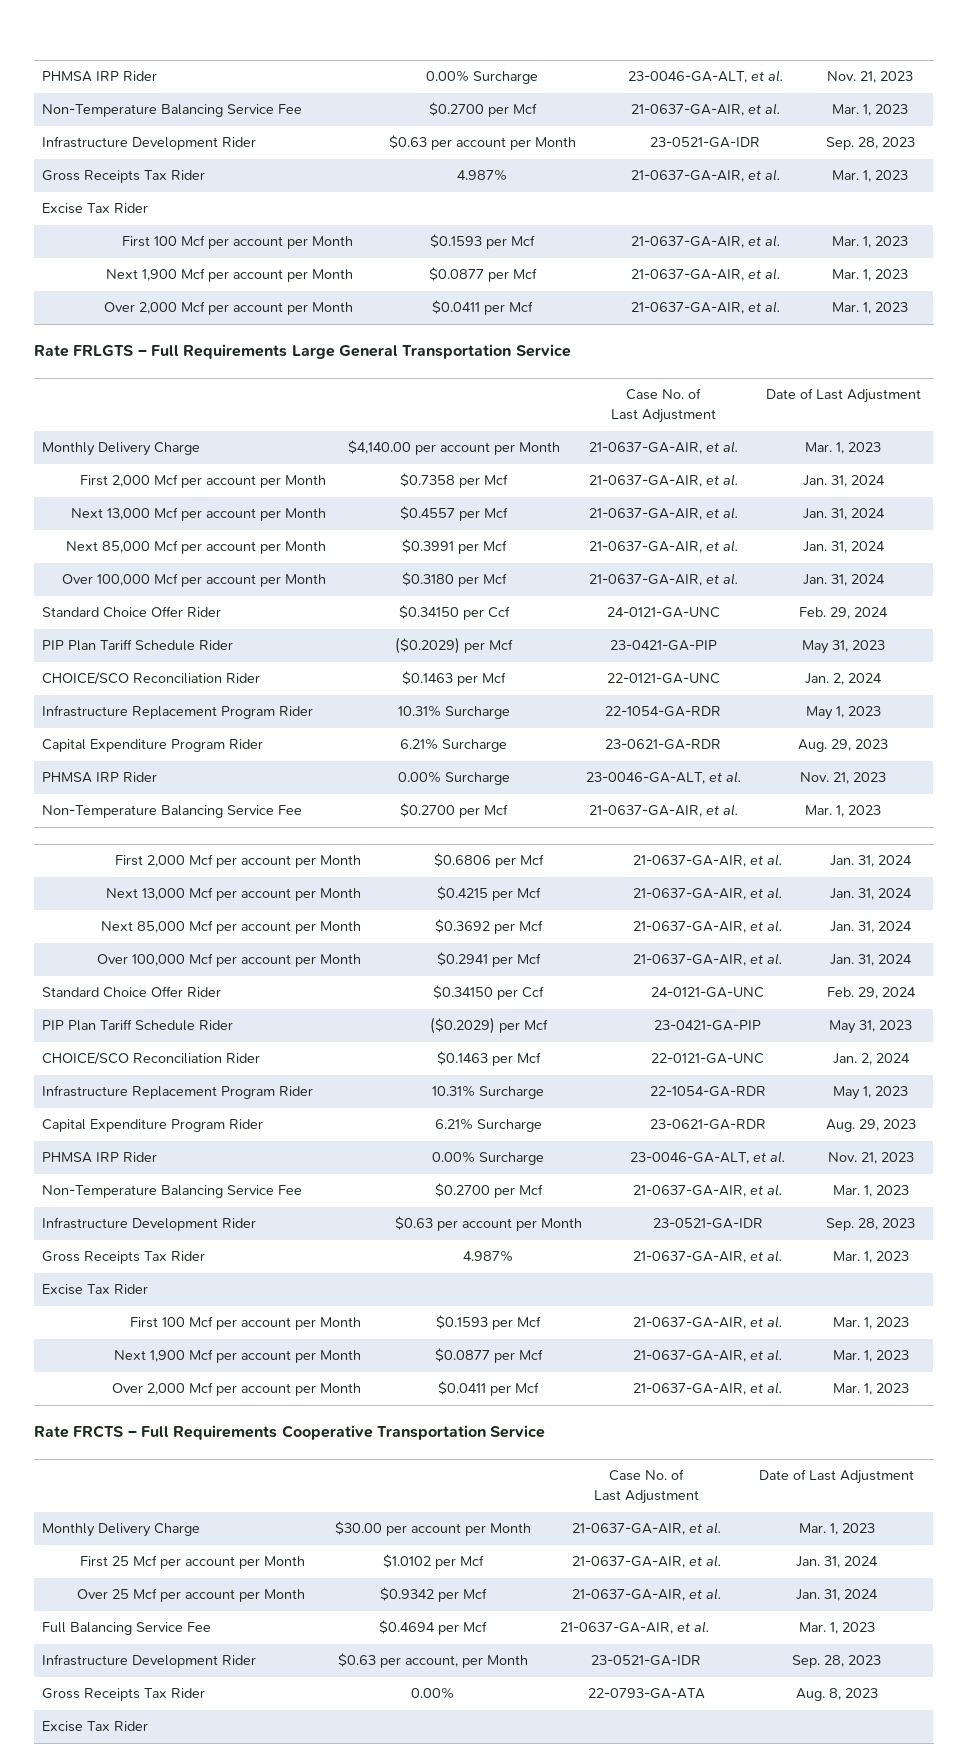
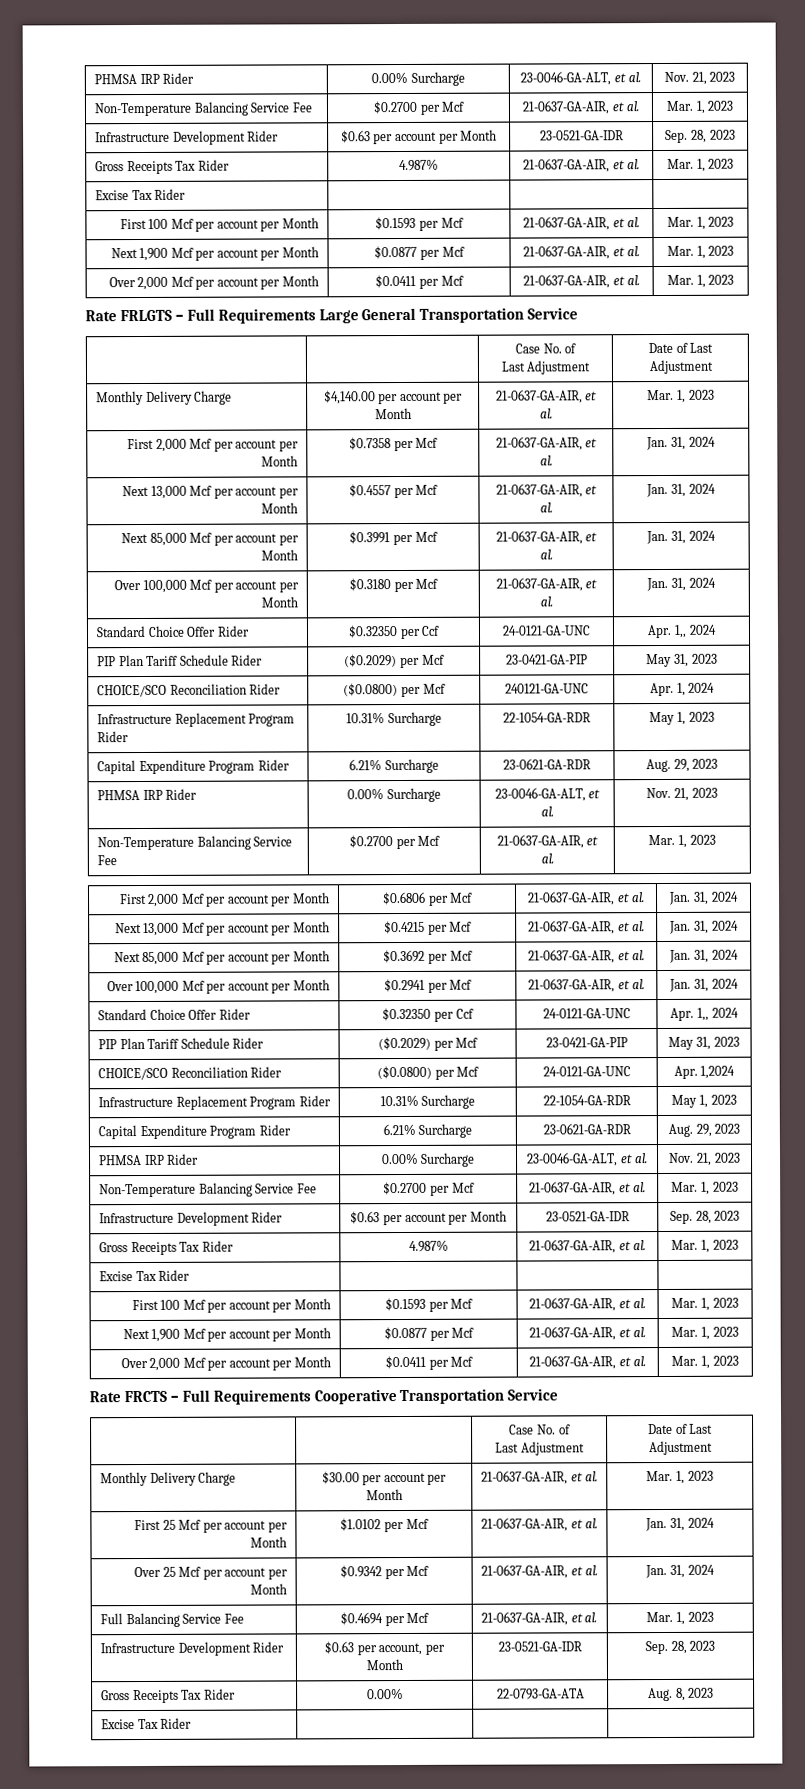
  Over 100,000 Mcf per account per Month | $0.3180 per Mcf | 21-0637-GA-AIR, et al. | Jan. 31, 2024
- Standard Choice Offer Rider | $0.34150 per Ccf | 24-0121-GA-UNC | Feb. 29, 2024
+ Standard Choice Offer Rider | $0.32350 per Ccf | 24-0121-GA-UNC | Apr. 1,, 2024
  PIP Plan Tariff Schedule Rider | ($0.2029) per Mcf | 23-0421-GA-PIP | May 31, 2023
- CHOICE/SCO Reconciliation Rider | $0.1463 per Mcf | 22-0121-GA-UNC | Jan. 2, 2024
+ CHOICE/SCO Reconciliation Rider | ($0.0800) per Mcf | 240121-GA-UNC | Apr. 1, 2024
  Over 100,000 Mcf per account per Month | $0.2941 per Mcf | 21-0637-GA-AIR, et al. | Jan. 31, 2024
- Standard Choice Offer Rider | $0.34150 per Ccf | 24-0121-GA-UNC | Feb. 29, 2024
+ Standard Choice Offer Rider | $0.32350 per Ccf | 24-0121-GA-UNC | Apr. 1,, 2024
  PIP Plan Tariff Schedule Rider | ($0.2029) per Mcf | 23-0421-GA-PIP | May 31, 2023
- CHOICE/SCO Reconciliation Rider | $0.1463 per Mcf | 22-0121-GA-UNC | Jan. 2, 2024
+ CHOICE/SCO Reconciliation Rider | ($0.0800) per Mcf | 24-0121-GA-UNC | Apr. 1,2024

